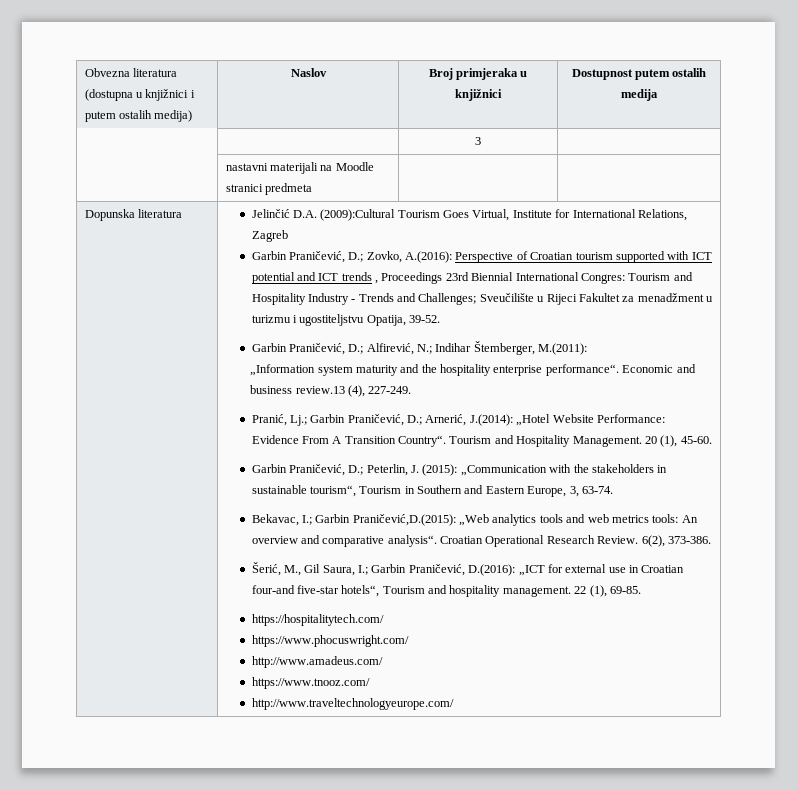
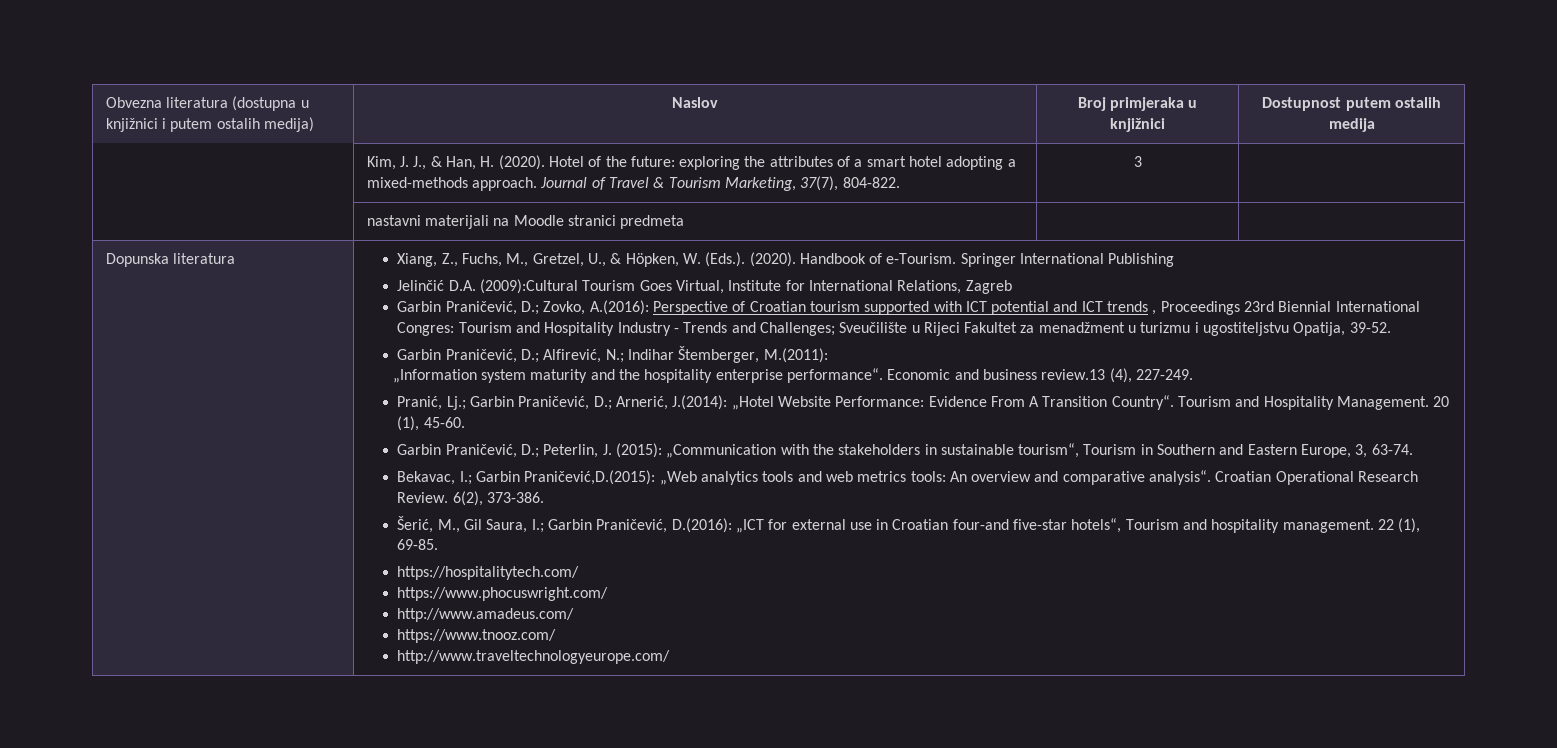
- | | 3 |
+ | Kim, J. J., & Han, H. (2020). Hotel of the future: exploring the attributes of a smart hotel adopting a mixed-methods approach. Journal of Travel & Tourism Marketing, 37(7), 804-822. | 3 |
+ Xiang, Z., Fuchs, M., Gretzel, U., & Höpken, W. (Eds.). (2020). Handbook of e-Tourism. Springer International Publishing

